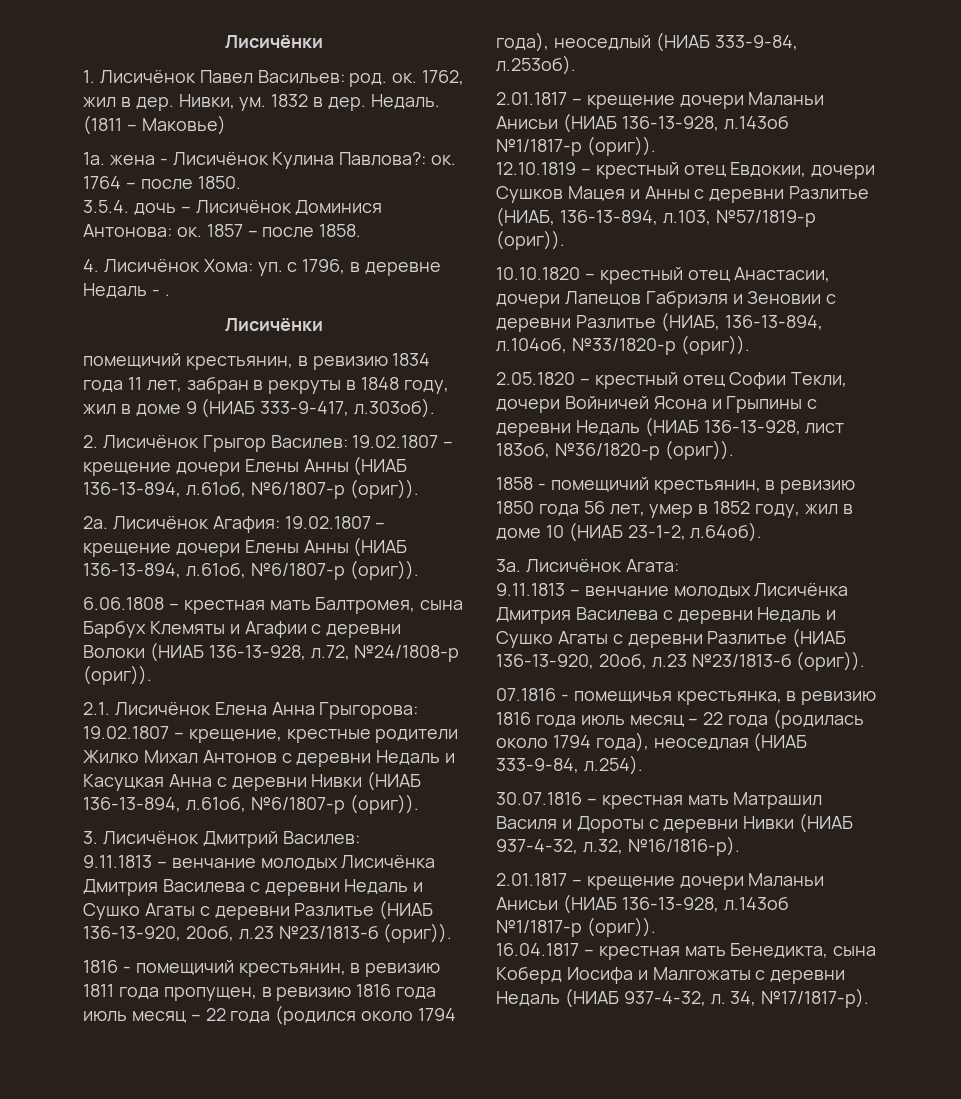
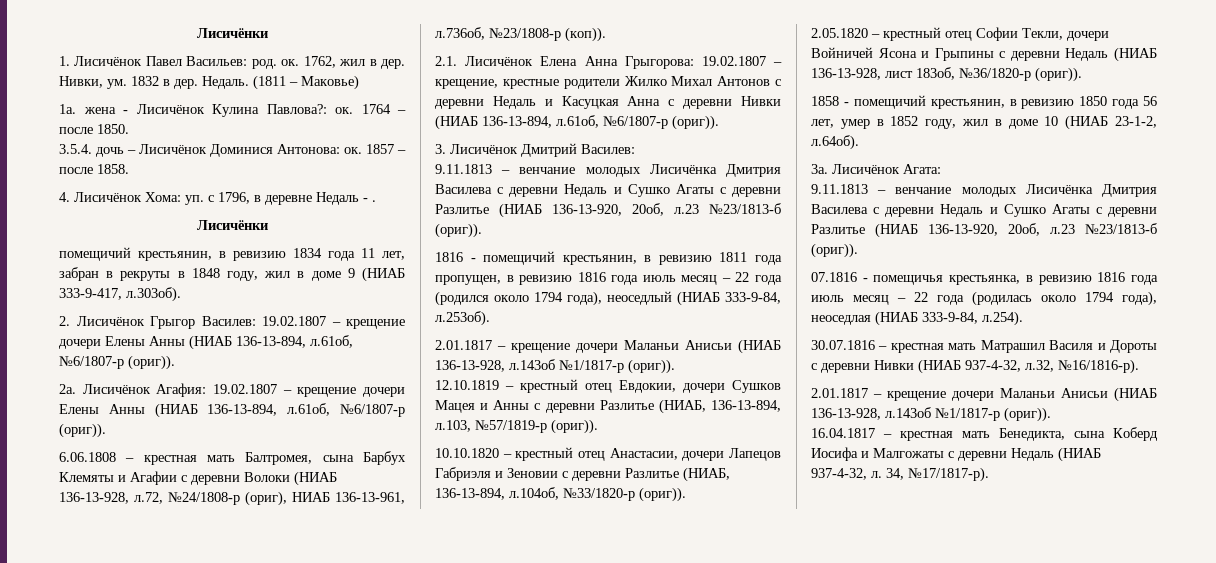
- 6.06.1808 – крестная мать Балтромея, сына Барбух Клемяты и Агафии с деревни Волоки (НИАБ 136-13-928, л.72, №24/1808-р (ориг)).
+ 6.06.1808 – крестная мать Балтромея, сына Барбух Клемяты и Агафии с деревни Волоки (НИАБ 136-13-928, л.72, №24/1808-р (ориг), НИАБ 136-13-961, л.736об, №23/1808-р (коп)).

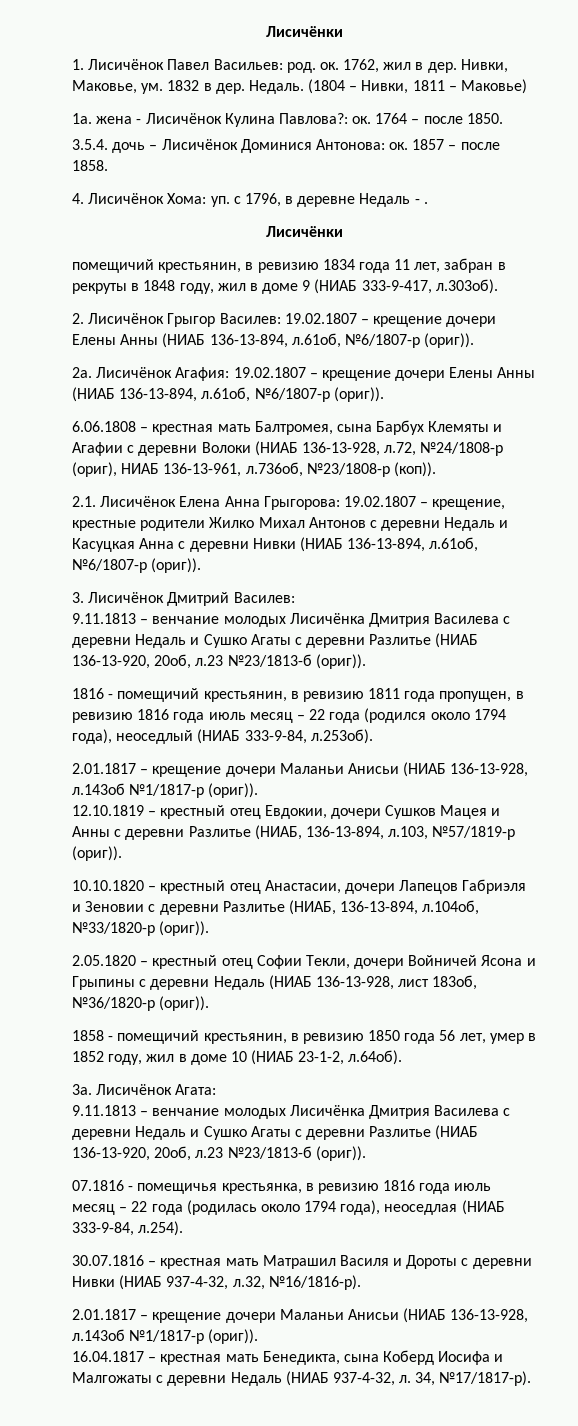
- Нивки, ум.
+ Нивки, Маковье, ум.
- (1811 – Маковье)
+ (1804 – Нивки, 1811 – Маковье)

